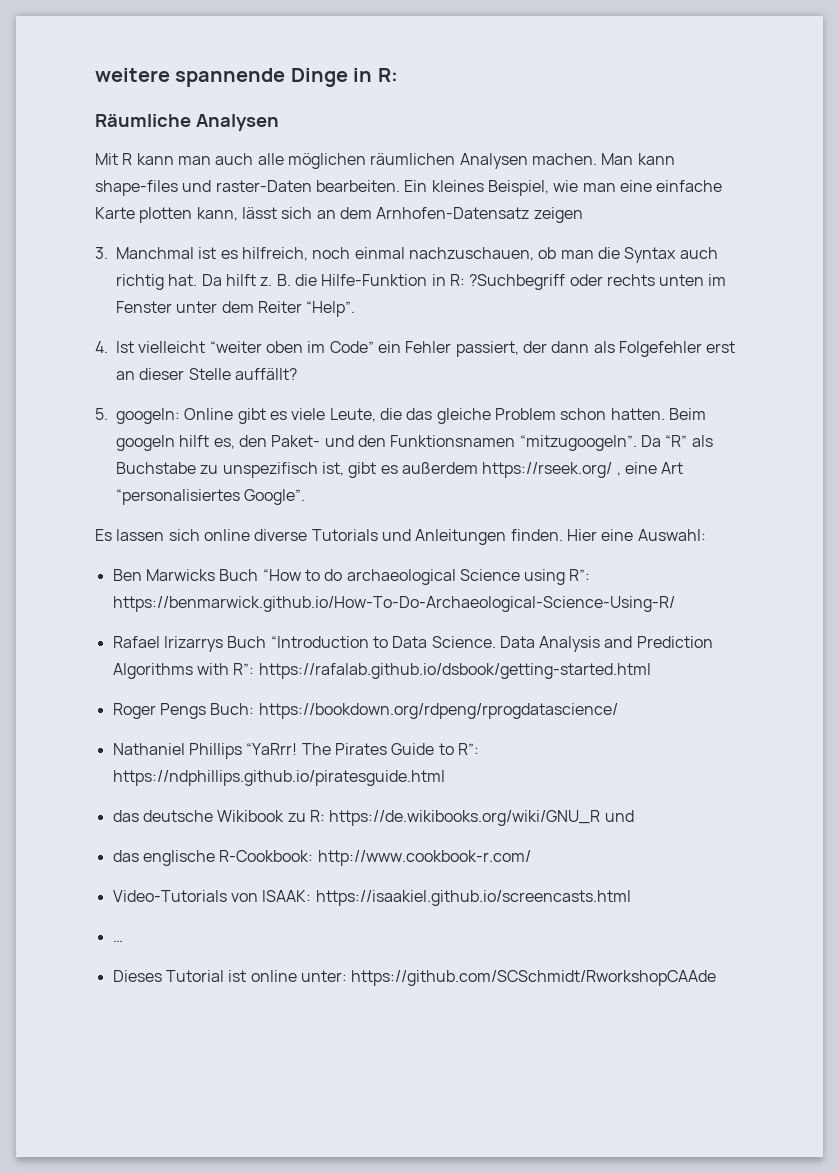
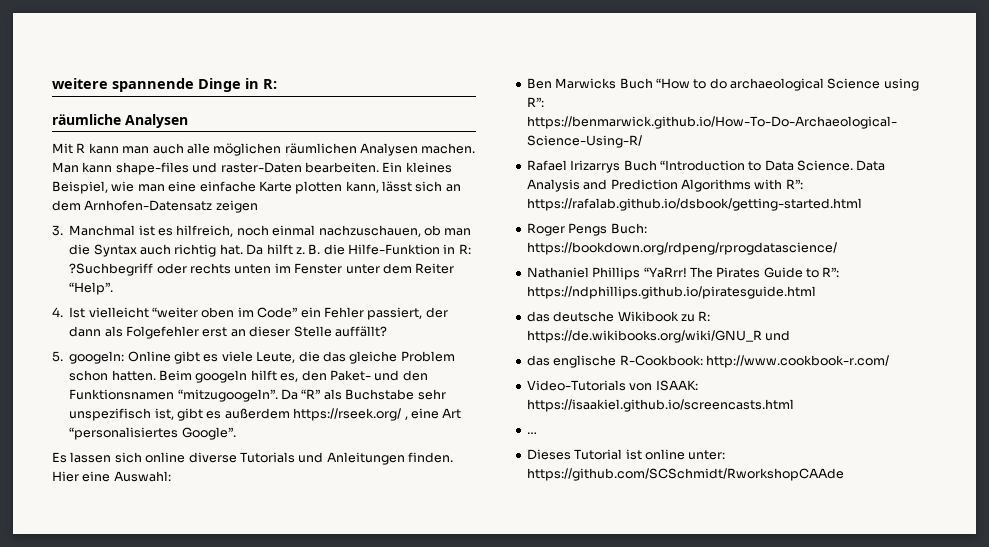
- Räumliche Analysen
+ räumliche Analysen
- Da “R” als Buchstabe zu unspezifisch ist, gibt es außerdem https://rseek.org/ , eine Art “personalisiertes Google”.
+ Da “R” als Buchstabe sehr unspezifisch ist, gibt es außerdem https://rseek.org/ , eine Art “personalisiertes Google”.

